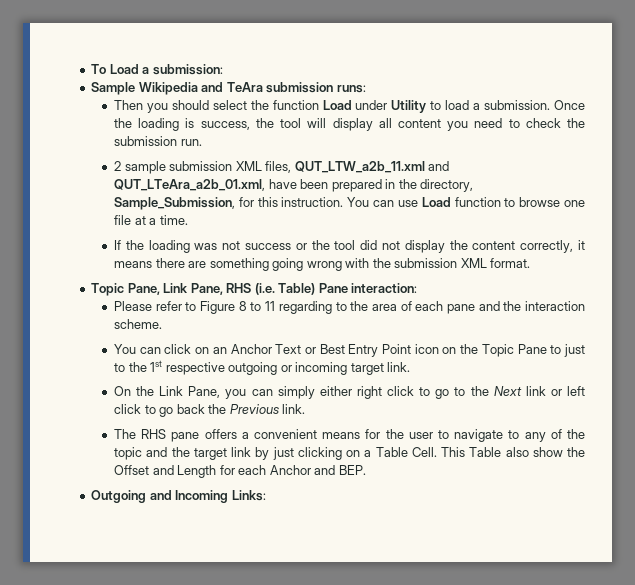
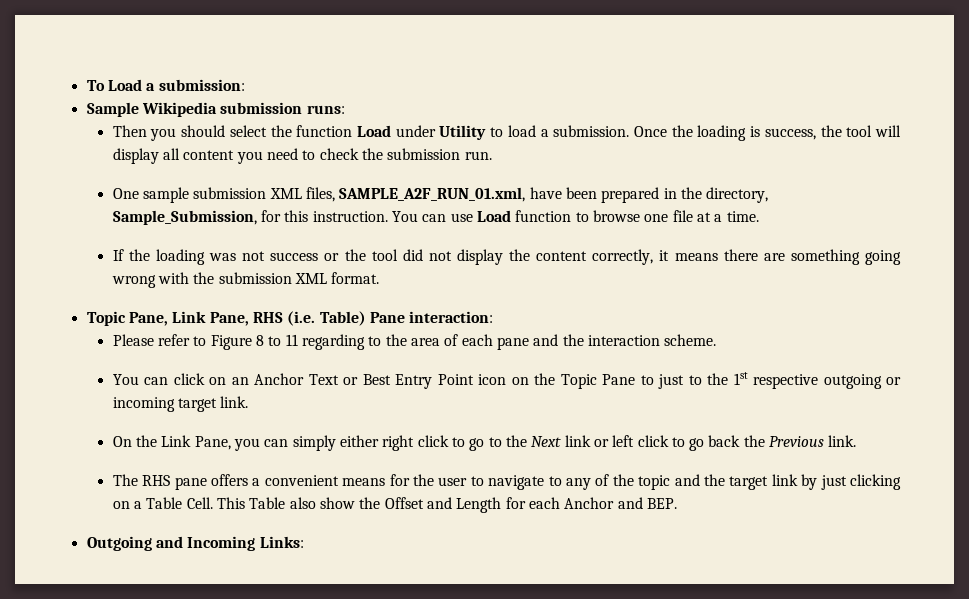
- Sample Wikipedia and TeAra submission runs:
+ Sample Wikipedia submission runs:
- 2 sample submission XML files, QUT_LTW_a2b_11.xml and QUT_LTeAra_a2b_01.xml, have been prepared in the directory, Sample_Submission, for this instruction.
+ One sample submission XML files, SAMPLE_A2F_RUN_01.xml, have been prepared in the directory, Sample_Submission, for this instruction.

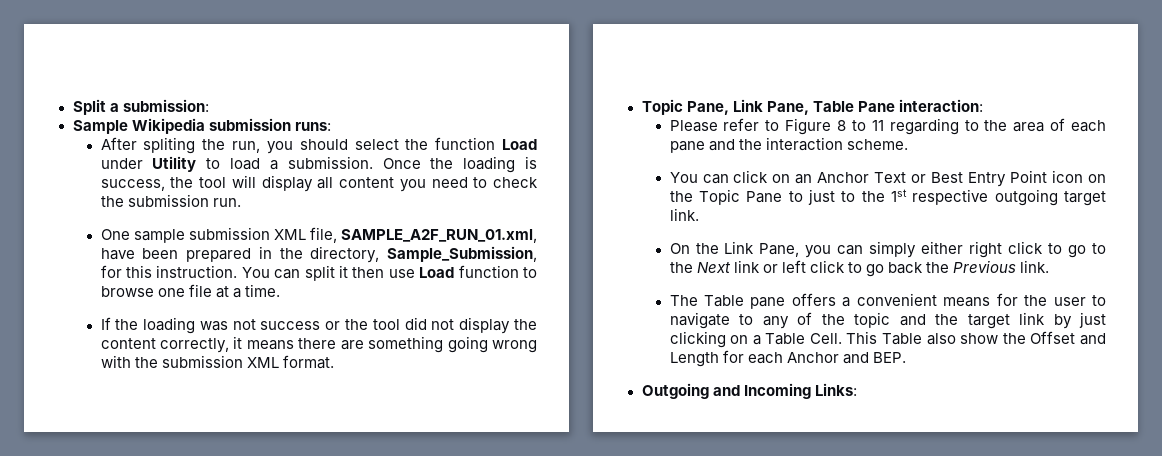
- To Load a submission:
+ Split a submission:
- Then you should select the function Load under Utility to load a submission.
+ After spliting the run, you should select the function Load under Utility to load a submission.
- One sample submission XML files, SAMPLE_A2F_RUN_01.xml, have been prepared in the directory, Sample_Submission, for this instruction.
+ One sample submission XML file, SAMPLE_A2F_RUN_01.xml, have been prepared in the directory, Sample_Submission, for this instruction.
- You can use Load function to browse one file at a time.
+ You can split it then use Load function to browse one file at a time.
- Topic Pane, Link Pane, RHS (i.e. Table) Pane interaction:
+ Topic Pane, Link Pane, Table Pane interaction:
- You can click on an Anchor Text or Best Entry Point icon on the Topic Pane to just to the 1st respective outgoing or incoming target link.
+ You can click on an Anchor Text or Best Entry Point icon on the Topic Pane to just to the 1st respective outgoing target link.
- The RHS pane offers a convenient means for the user to navigate to any of the topic and the target link by just clicking on a Table Cell.
+ The Table pane offers a convenient means for the user to navigate to any of the topic and the target link by just clicking on a Table Cell.

